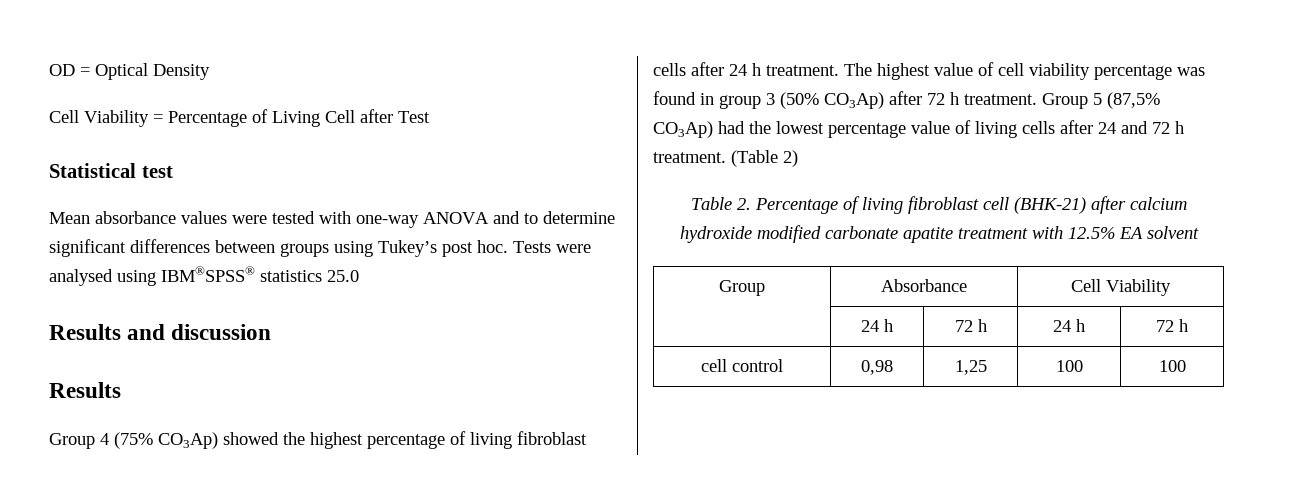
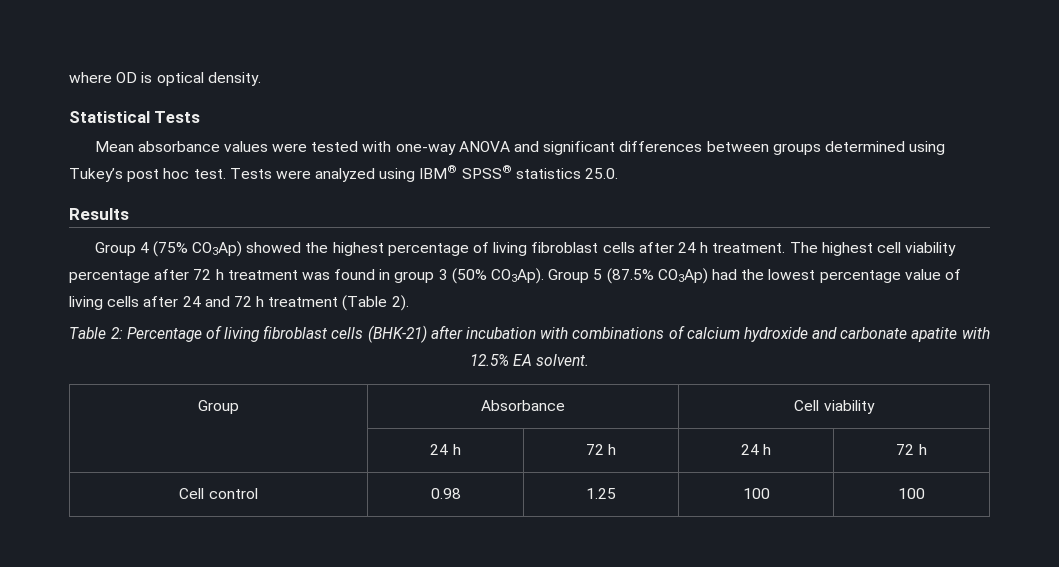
- OD = Optical Density
- Cell Viability = Percentage of Living Cell after Test
+ where OD is optical density.
- Statistical test
+ Statistical Tests
- Mean absorbance values were tested with one-way ANOVA and to determine significant differences between groups using Tukey’s post hoc. Tests were analysed using IBM®SPSS® statistics 25.0
- Results and discussion
+ Mean absorbance values were tested with one-way ANOVA and significant differences between groups determined using Tukey’s post hoc test. Tests were analyzed using IBM® SPSS® statistics 25.0.
- The highest value of cell viability percentage was found in group 3 (50% CO3Ap) after 72 h treatment.
+ The highest cell viability percentage after 72 h treatment was found in group 3 (50% CO3Ap).
- Group 5 (87,5% CO3Ap) had the lowest percentage value of living cells after 24 and 72 h treatment. (Table 2)
+ Group 5 (87.5% CO3Ap) had the lowest percentage value of living cells after 24 and 72 h treatment (Table 2).
- Table 2. Percentage of living fibroblast cell (BHK-21) after calcium hydroxide modified carbonate apatite treatment with 12.5% EA solvent
+ Table 2: Percentage of living fibroblast cells (BHK-21) after incubation with combinations of calcium hydroxide and carbonate apatite with 12.5% EA solvent.
- Group | Absorbance | Cell Viability
+ Group | Absorbance | Cell viability
- cell control | 0,98 | 1,25 | 100 | 100
+ Cell control | 0.98 | 1.25 | 100 | 100

